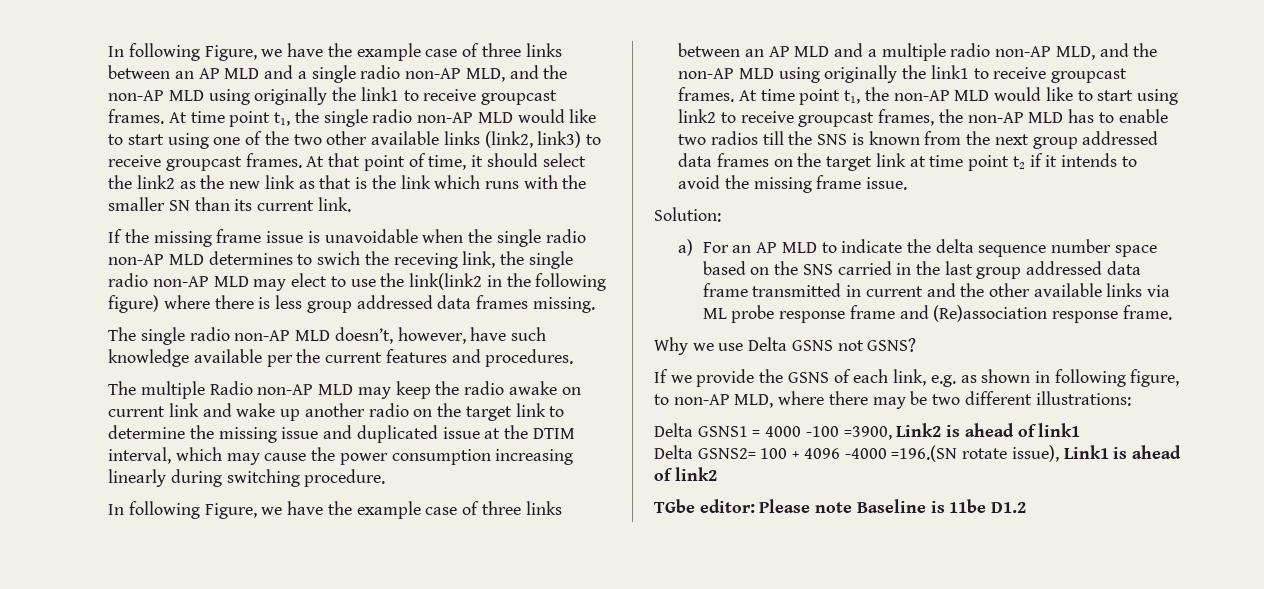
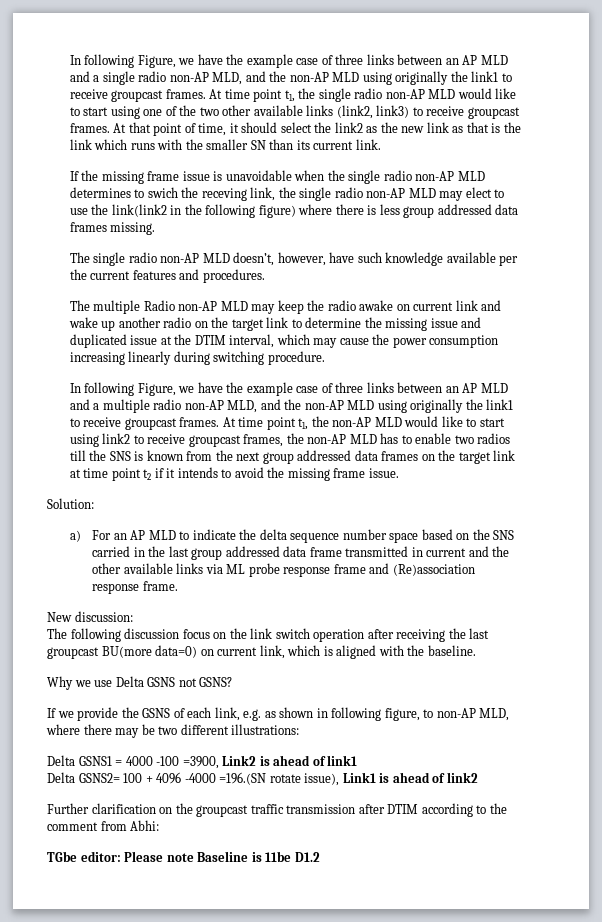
+ New discussion:
+ The following discussion focus on the link switch operation after receiving the last groupcast BU(more data=0) on current link, which is aligned with the baseline.
+ Further clarification on the groupcast traffic transmission after DTIM according to the comment from Abhi:

